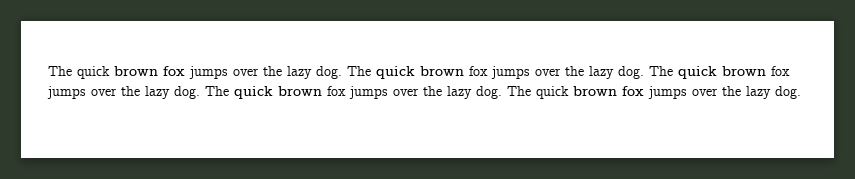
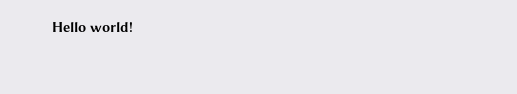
- The quick brown fox jumps over the lazy dog. The quick brown fox jumps over the lazy dog. The quick brown fox jumps over the lazy dog. The quick brown fox jumps over the lazy dog. The quick brown fox jumps over the lazy dog.
+ Hello world!

